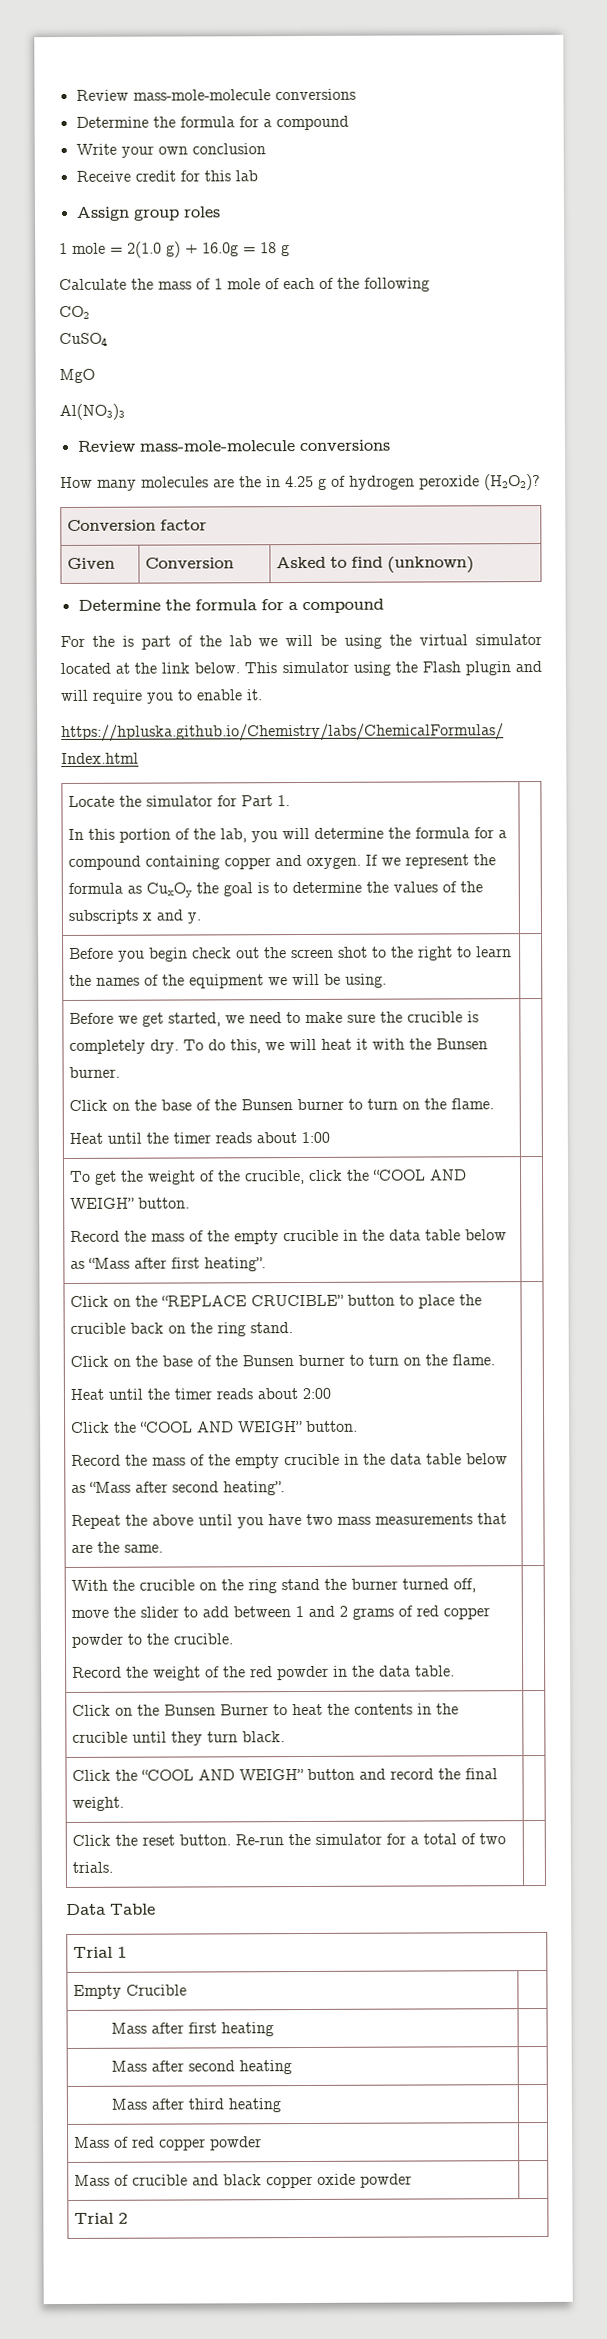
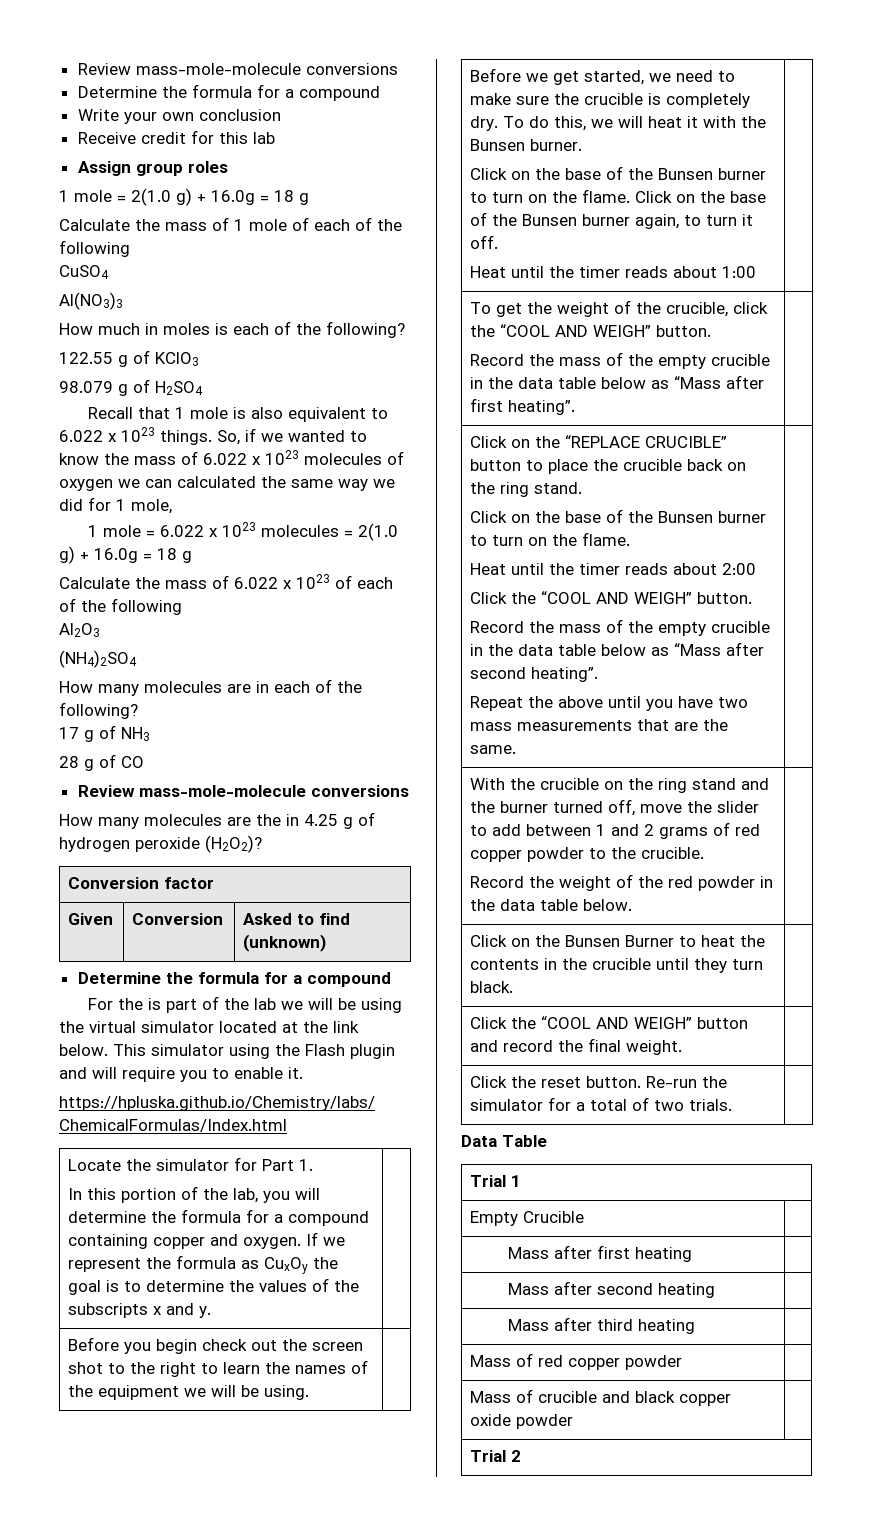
- CO2
- MgO
  Al(NO3)3
+ How much in moles is each of the following?
+ 122.55 g of KClO3
+ 98.079 g of H2SO4
+ Recall that 1 mole is also equivalent to 6.022 x 1023 things. So, if we wanted to know the mass of 6.022 x 1023 molecules of oxygen we can calculated the same way we did for 1 mole,
+ 1 mole = 6.022 x 1023 molecules = 2(1.0 g) + 16.0g = 18 g
+ Calculate the mass of 6.022 x 1023 of each of the following
+ Al2O3
+ (NH4)2SO4
+ How many molecules are in each of the following?
+ 17 g of NH3
+ 28 g of CO
+ Click on the base of the Bunsen burner again, to turn it off.
- With the crucible on the ring stand the burner turned off, move the slider to add between 1 and 2 grams of red copper powder to the crucible.
+ With the crucible on the ring stand and the burner turned off, move the slider to add between 1 and 2 grams of red copper powder to the crucible.
- Record the weight of the red powder in the data table.
+ Record the weight of the red powder in the data table below.

